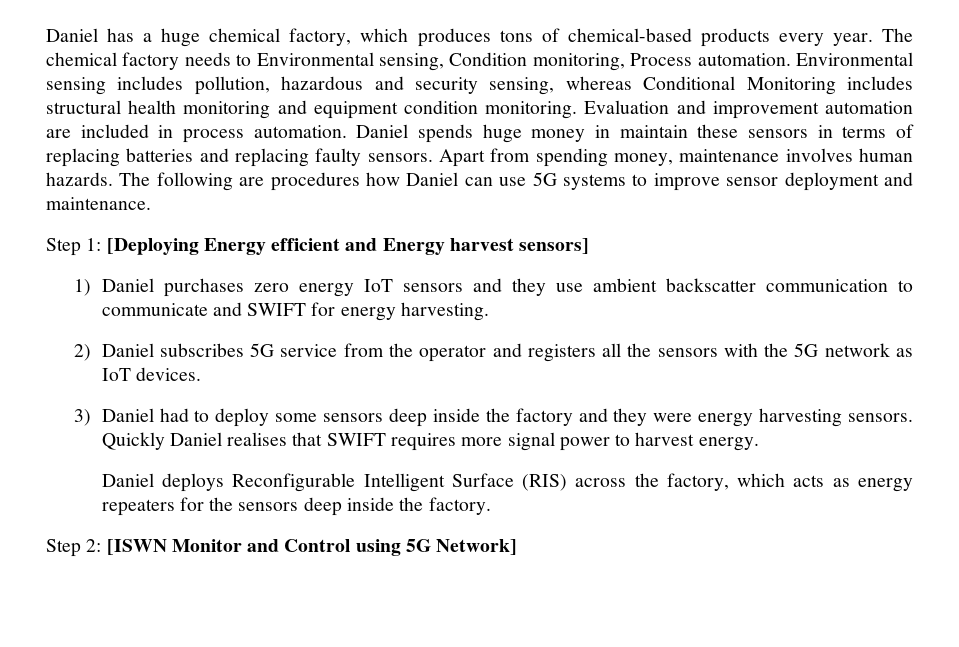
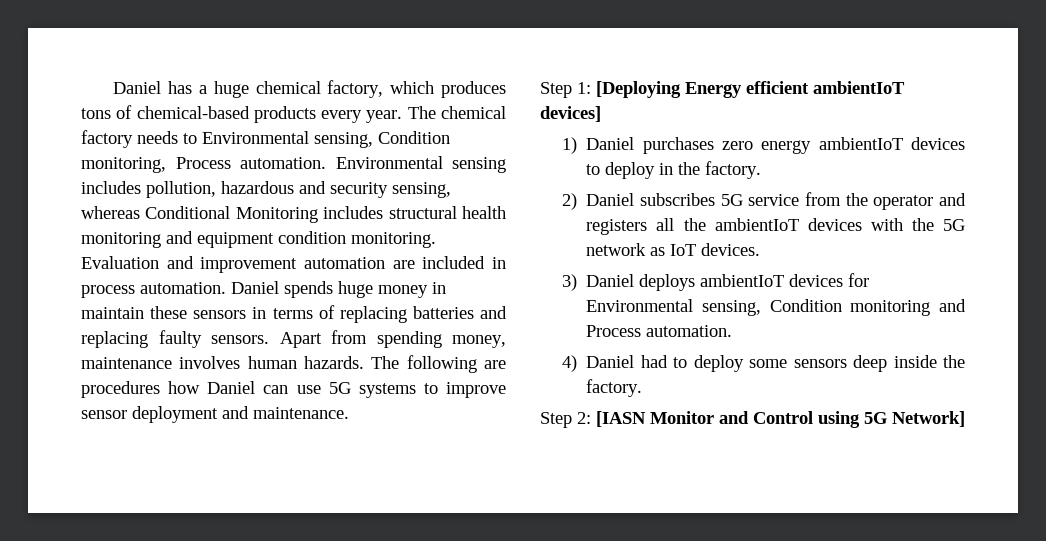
- Step 1: [Deploying Energy efficient and Energy harvest sensors]
+ Step 1: [Deploying Energy efficient ambientIoT devices]
- 1) Daniel purchases zero energy IoT sensors and they use ambient backscatter communication to communicate and SWIFT for energy harvesting.
+ 1) Daniel purchases zero energy ambientIoT devices to deploy in the factory.
- 2) Daniel subscribes 5G service from the operator and registers all the sensors with the 5G network as IoT devices.
+ 2) Daniel subscribes 5G service from the operator and registers all the ambientIoT devices with the 5G network as IoT devices.
- 3) Daniel had to deploy some sensors deep inside the factory and they were energy harvesting sensors. Quickly Daniel realises that SWIFT requires more signal power to harvest energy.
- Daniel deploys Reconfigurable Intelligent Surface (RIS) across the factory, which acts as energy repeaters for the sensors deep inside the factory.
+ 3) Daniel deploys ambientIoT devices for Environmental sensing, Condition monitoring and Process automation.
+ 4) Daniel had to deploy some sensors deep inside the factory.
- Step 2: [ISWN Monitor and Control using 5G Network]
+ Step 2: [IASN Monitor and Control using 5G Network]

